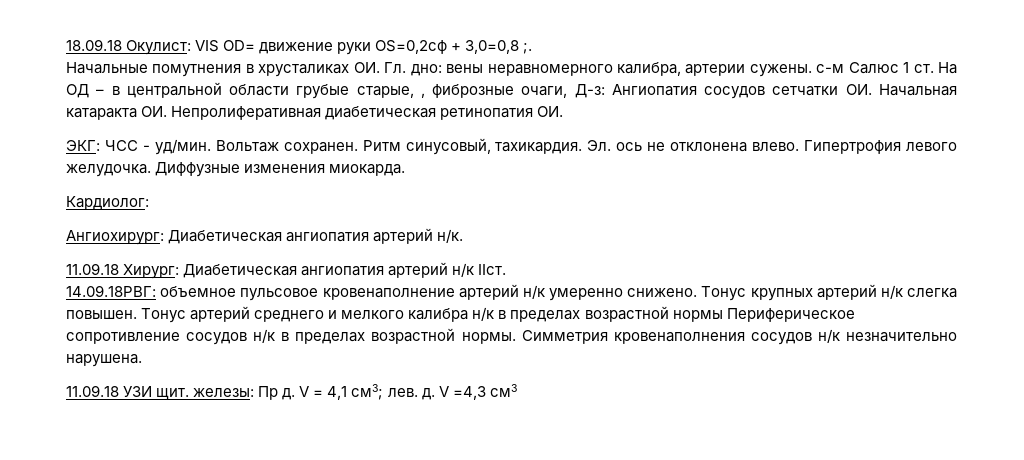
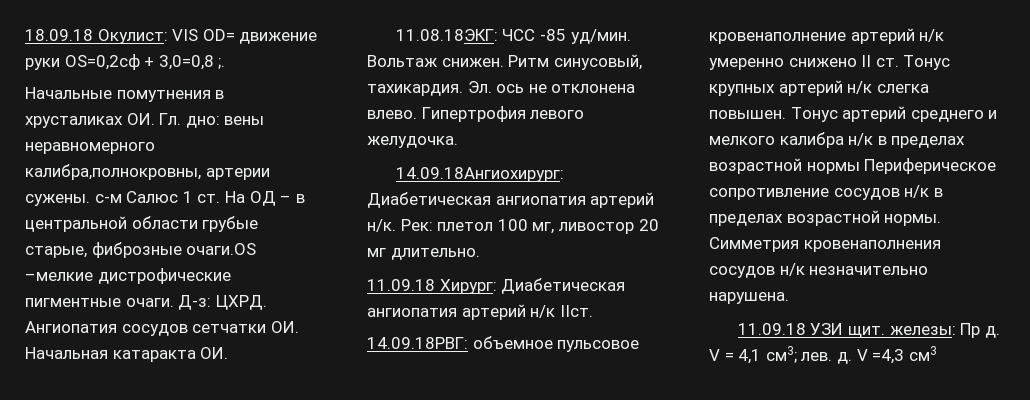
- Начальные помутнения в хрусталиках ОИ. Гл. дно: вены неравномерного калибра, артерии сужены. с-м Салюс 1 ст. На ОД – в центральной области грубые старые, , фиброзные очаги, Д-з: Ангиопатия сосудов сетчатки ОИ. Начальная катаракта ОИ. Непролиферативная диабетическая ретинопатия ОИ.
- ЭКГ: ЧСС - уд/мин.
+ Начальные помутнения в хрусталиках ОИ. Гл. дно: вены неравномерного калибра,полнокровны, артерии сужены. с-м Салюс 1 ст. На ОД – в центральной области грубые старые, фиброзные очаги.OS –мелкие дистрофические пигментные очаги. Д-з: ЦХРД. Ангиопатия сосудов сетчатки ОИ. Начальная катаракта ОИ.
+ 11.08.18ЭКГ: ЧСС -85 уд/мин.
- Вольтаж сохранен.
+ Вольтаж снижен.
- Гипертрофия левого желудочка. Диффузные изменения миокарда.
- Кардиолог:
- Ангиохирург: Диабетическая ангиопатия артерий н/к.
+ Гипертрофия левого желудочка.
+ 14.09.18Ангиохирург: Диабетическая ангиопатия артерий н/к. Рек: плетол 100 мг, ливостор 20 мг длительно.
- 14.09.18РВГ: объемное пульсовое кровенаполнение артерий н/к умеренно снижено. Тонус крупных артерий н/к слегка повышен.
+ 14.09.18РВГ: объемное пульсовое кровенаполнение артерий н/к умеренно снижено II ст. Тонус крупных артерий н/к слегка повышен.

